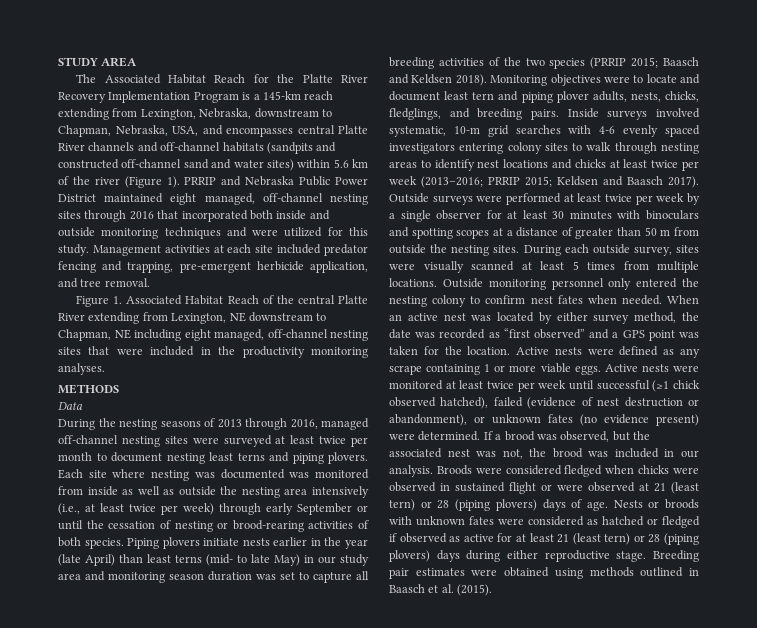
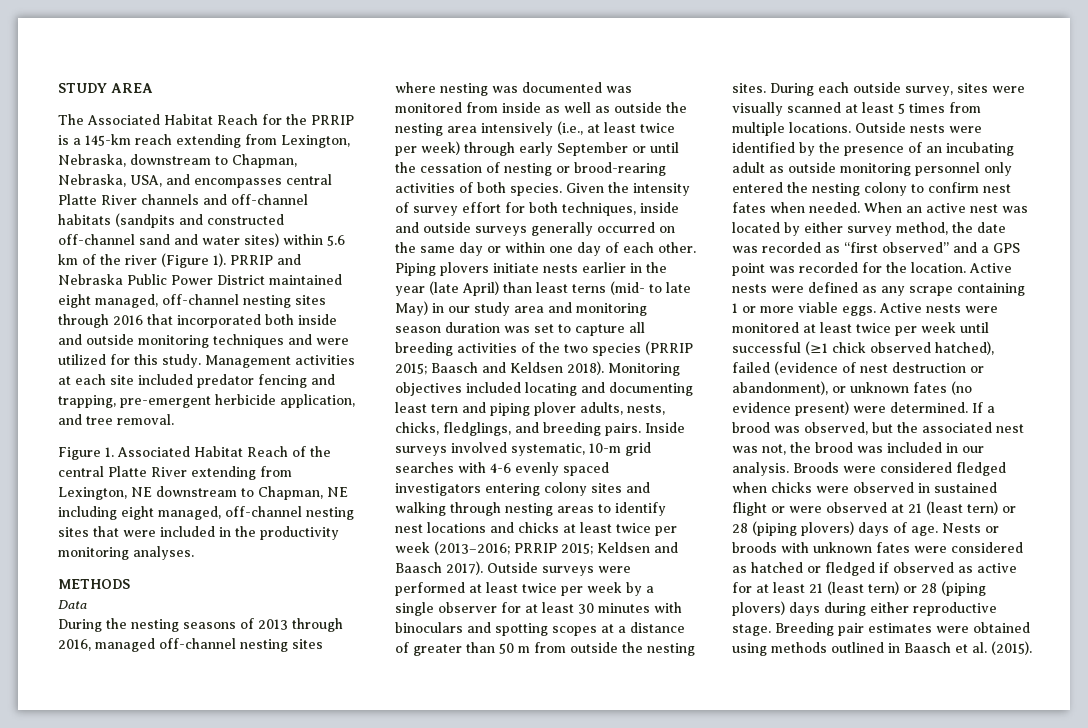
- The Associated Habitat Reach for the Platte River Recovery Implementation Program is a 145-km reach extending from Lexington, Nebraska, downstream to Chapman, Nebraska, USA, and encompasses central Platte River channels and off-channel habitats (sandpits and constructed off-channel sand and water sites) within 5.6 km of the river (Figure 1).
+ The Associated Habitat Reach for the PRRIP is a 145-km reach extending from Lexington, Nebraska, downstream to Chapman, Nebraska, USA, and encompasses central Platte River channels and off-channel habitats (sandpits and constructed off-channel sand and water sites) within 5.6 km of the river (Figure 1).
- During the nesting seasons of 2013 through 2016, managed off-channel nesting sites were surveyed at least twice per month to document nesting least terns and piping plovers. Each site where nesting was documented was monitored from inside as well as outside the nesting area intensively (i.e., at least twice per week) through early September or until the cessation of nesting or brood-rearing activities of both species.
+ During the nesting seasons of 2013 through 2016, managed off-channel nesting sites where nesting was documented was monitored from inside as well as outside the nesting area intensively (i.e., at least twice per week) through early September or until the cessation of nesting or brood-rearing activities of both species.
+ Given the intensity of survey effort for both techniques, inside and outside surveys generally occurred on the same day or within one day of each other.
- Monitoring objectives were to locate and document least tern and piping plover adults, nests, chicks, fledglings, and breeding pairs.
+ Monitoring objectives included locating and documenting least tern and piping plover adults, nests, chicks, fledglings, and breeding pairs.
- Inside surveys involved systematic, 10-m grid searches with 4-6 evenly spaced investigators entering colony sites to walk through nesting areas to identify nest locations and chicks at least twice per week (2013–2016; PRRIP 2015; Keldsen and Baasch 2017).
+ Inside surveys involved systematic, 10-m grid searches with 4-6 evenly spaced investigators entering colony sites and walking through nesting areas to identify nest locations and chicks at least twice per week (2013–2016; PRRIP 2015; Keldsen and Baasch 2017).
- Outside monitoring personnel only entered the nesting colony to confirm nest fates when needed.
+ Outside nests were identified by the presence of an incubating adult as outside monitoring personnel only entered the nesting colony to confirm nest fates when needed.
- When an active nest was located by either survey method, the date was recorded as “first observed” and a GPS point was taken for the location.
+ When an active nest was located by either survey method, the date was recorded as “first observed” and a GPS point was recorded for the location.

